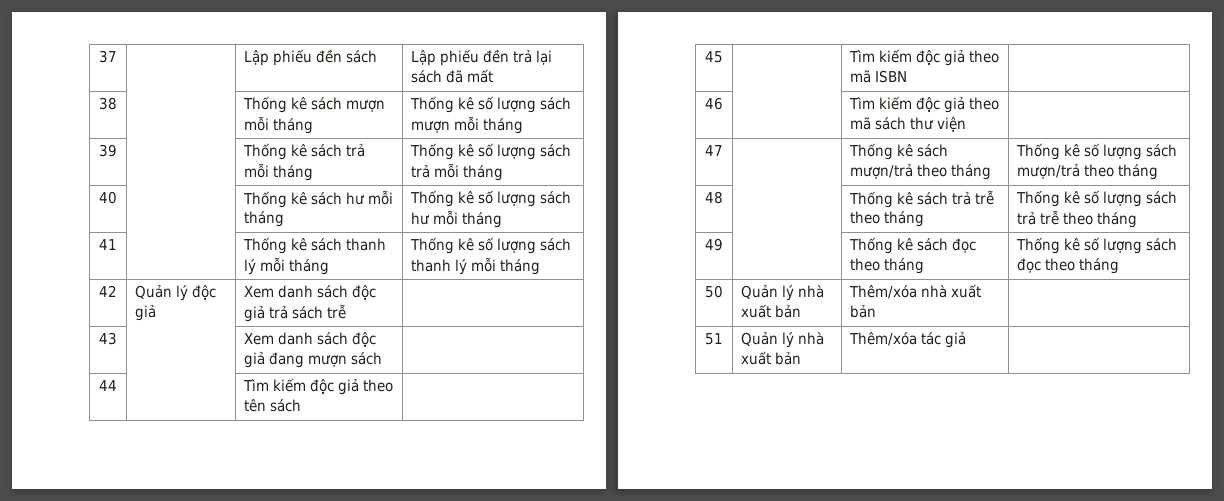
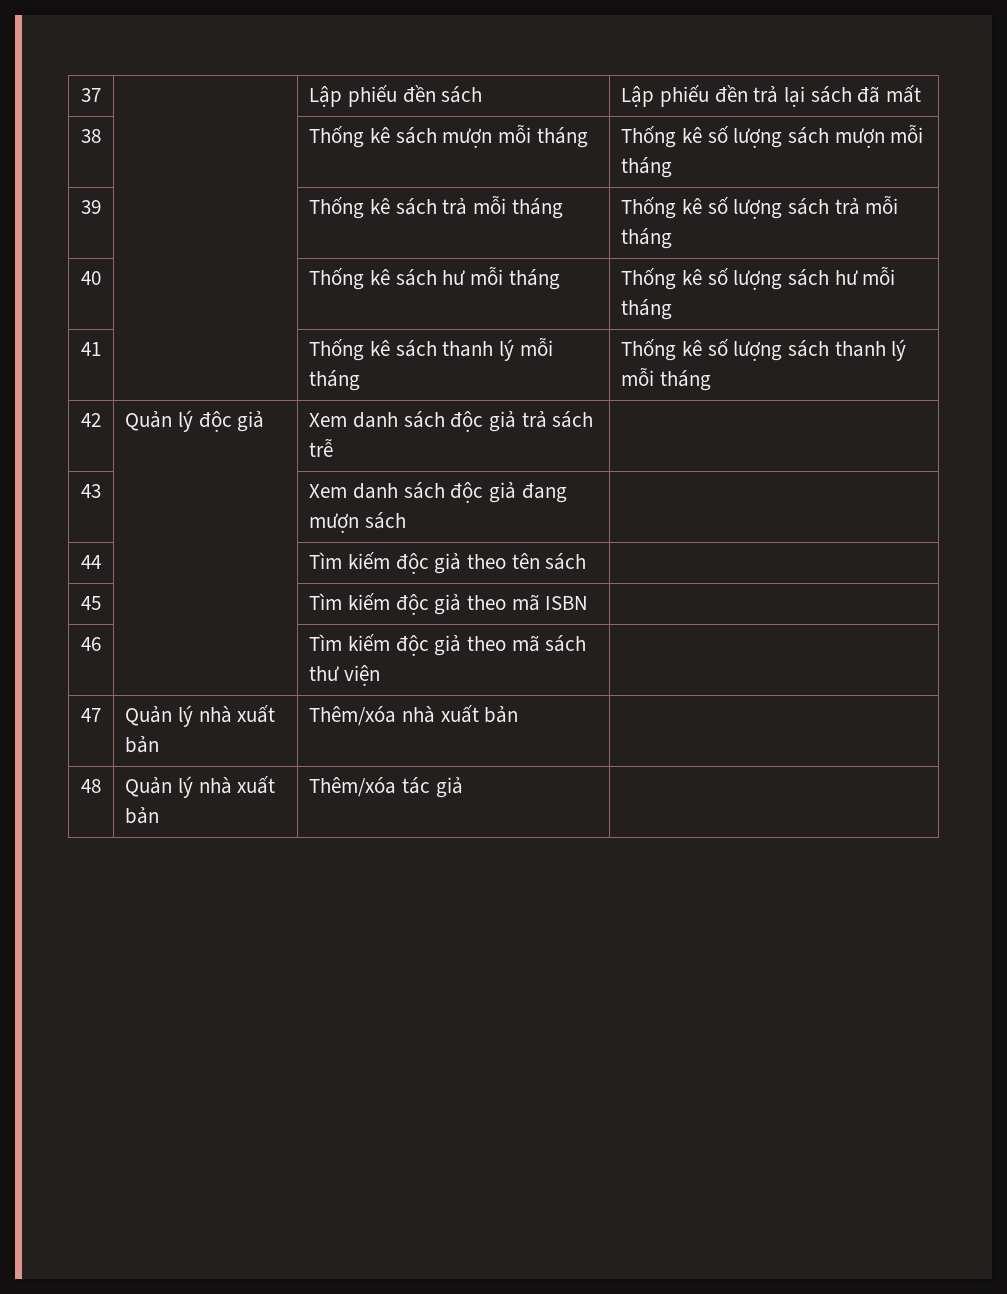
- 47 | | Thống kê sách mượn/trả theo tháng | Thống kê số lượng sách mượn/trả theo tháng
- 48 | | Thống kê sách trả trễ theo tháng | Thống kê số lượng sách trả trễ theo tháng
- 49 | | Thống kê sách đọc theo tháng | Thống kê số lượng sách đọc theo tháng
- 50 | Quản lý nhà xuất bản | Thêm/xóa nhà xuất bản |
+ 47 | Quản lý nhà xuất bản | Thêm/xóa nhà xuất bản |
- 51 | Quản lý nhà xuất bản | Thêm/xóa tác giả |
+ 48 | Quản lý nhà xuất bản | Thêm/xóa tác giả |

